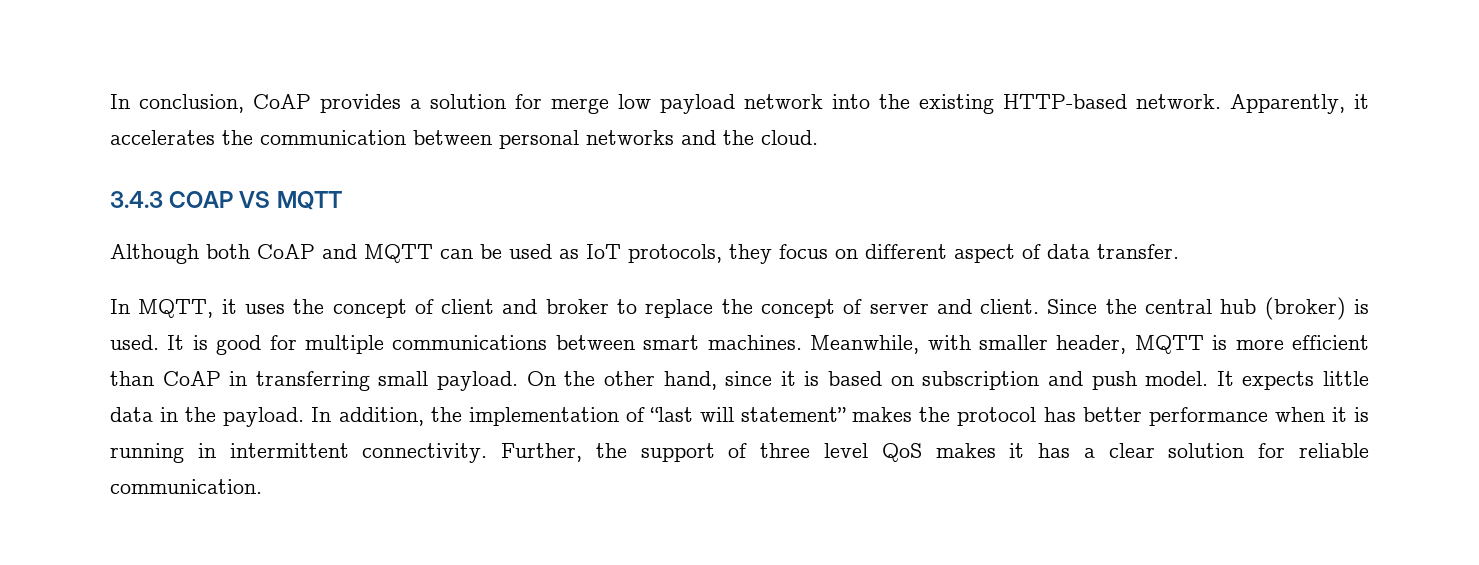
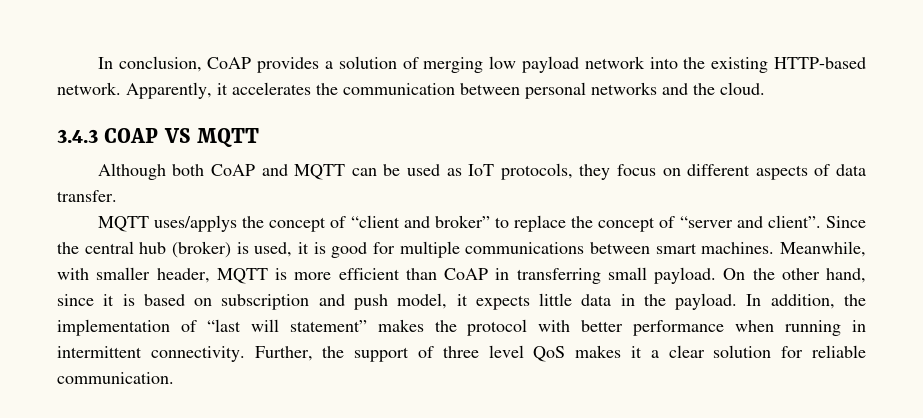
- In conclusion, CoAP provides a solution for merge low payload network into the existing HTTP-based network.
+ In conclusion, CoAP provides a solution of merging low payload network into the existing HTTP-based network.
- Although both CoAP and MQTT can be used as IoT protocols, they focus on different aspect of data transfer.
+ Although both CoAP and MQTT can be used as IoT protocols, they focus on different aspects of data transfer.
- In MQTT, it uses the concept of client and broker to replace the concept of server and client.
+ MQTT uses/applys the concept of “client and broker” to replace the concept of “server and client”.
- Since the central hub (broker) is used. It is good for multiple communications between smart machines.
+ Since the central hub (broker) is used, it is good for multiple communications between smart machines.
- On the other hand, since it is based on subscription and push model. It expects little data in the payload.
+ On the other hand, since it is based on subscription and push model, it expects little data in the payload.
- In addition, the implementation of “last will statement” makes the protocol has better performance when it is running in intermittent connectivity.
+ In addition, the implementation of “last will statement” makes the protocol with better performance when running in intermittent connectivity.
- Further, the support of three level QoS makes it has a clear solution for reliable communication.
+ Further, the support of three level QoS makes it a clear solution for reliable communication.

